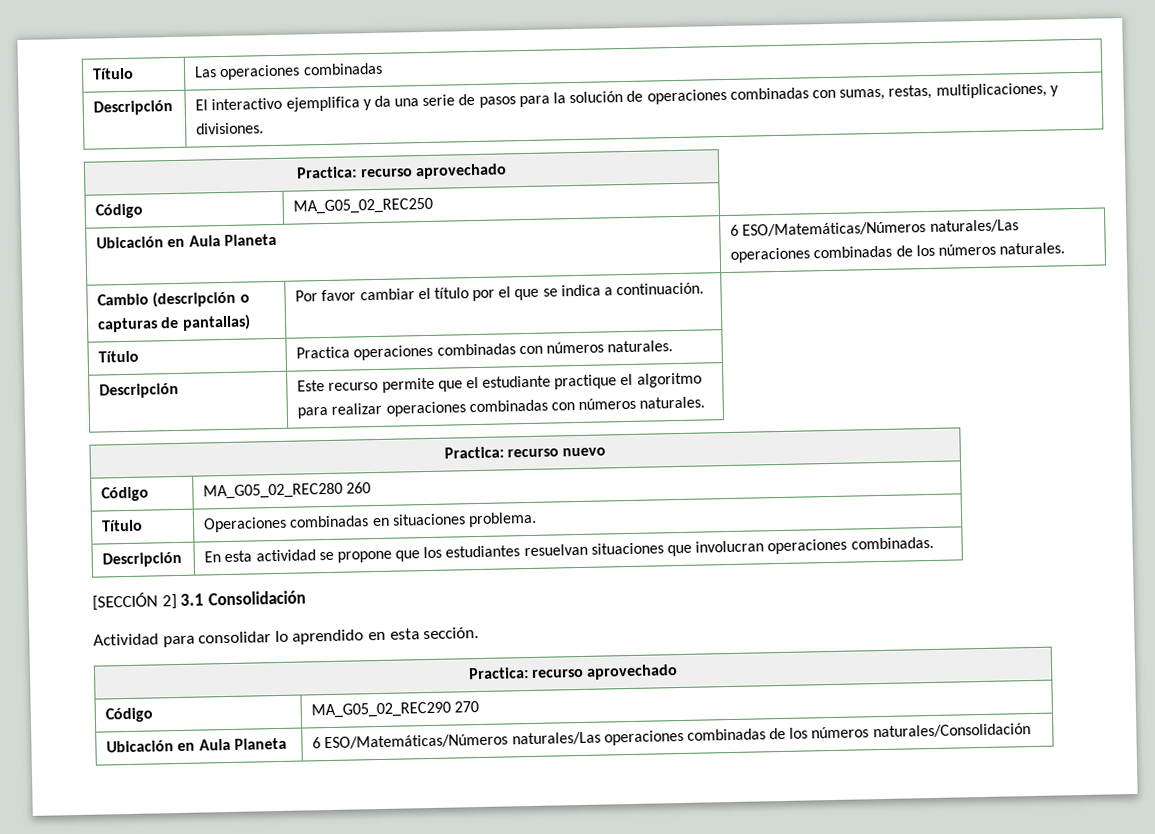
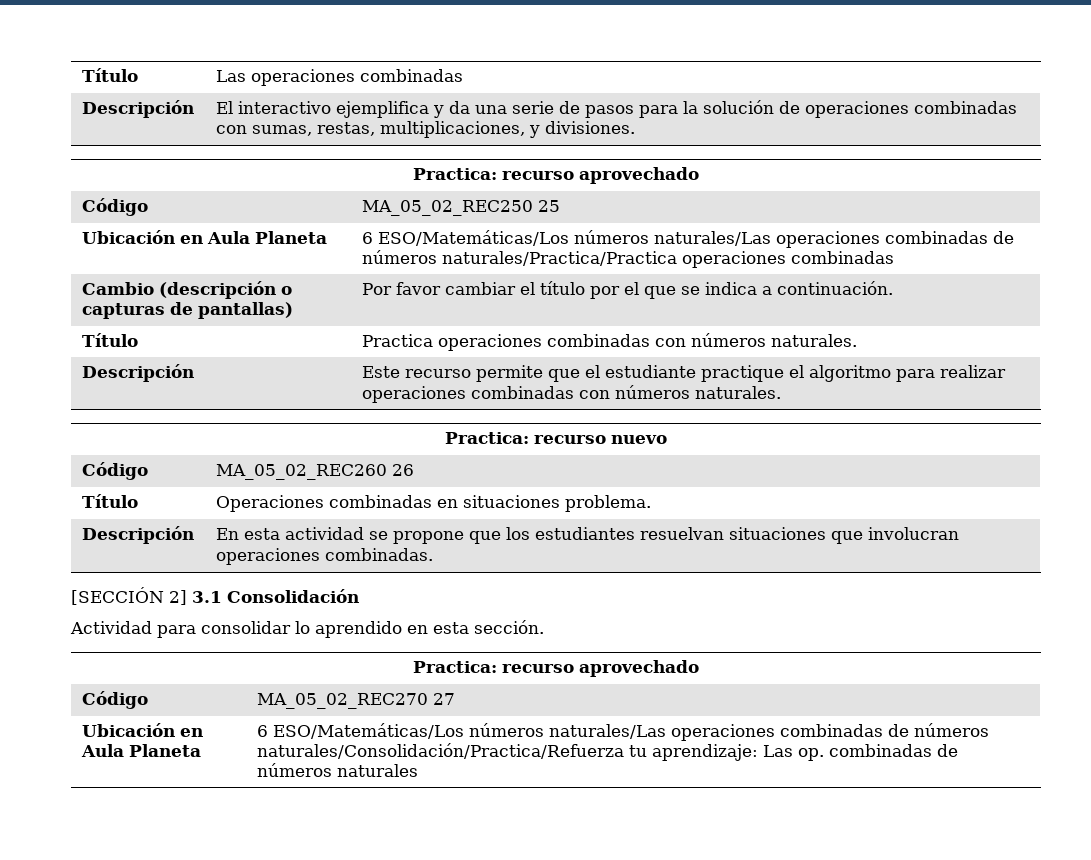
- Código | MA_G05_02_REC250
- Ubicación en Aula Planeta | 6 ESO/Matemáticas/Números naturales/Las operaciones combinadas de los números naturales.
+ Código | MA_05_02_REC250 25
+ Ubicación en Aula Planeta | 6 ESO/Matemáticas/Los números naturales/Las operaciones combinadas de números naturales/Practica/Practica operaciones combinadas
- Código | MA_G05_02_REC280 260
+ Código | MA_05_02_REC260 26
- Código | MA_G05_02_REC290 270
- Ubicación en Aula Planeta | 6 ESO/Matemáticas/Números naturales/Las operaciones combinadas de los números naturales/Consolidación
+ Código | MA_05_02_REC270 27
+ Ubicación en Aula Planeta | 6 ESO/Matemáticas/Los números naturales/Las operaciones combinadas de números naturales/Consolidación/Practica/Refuerza tu aprendizaje: Las op. combinadas de números naturales

